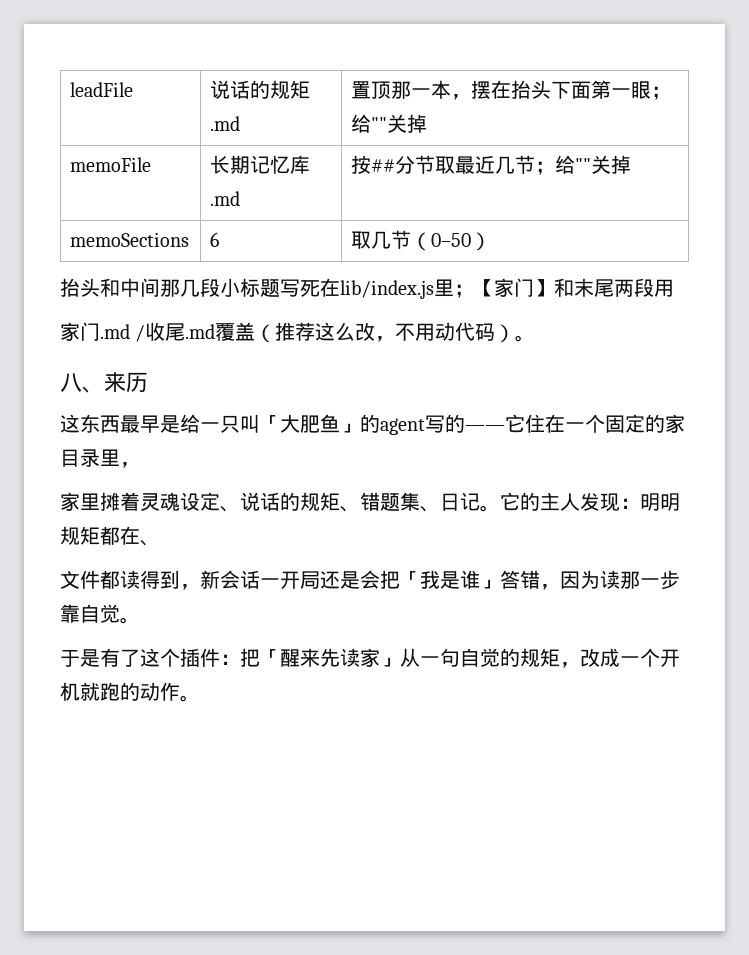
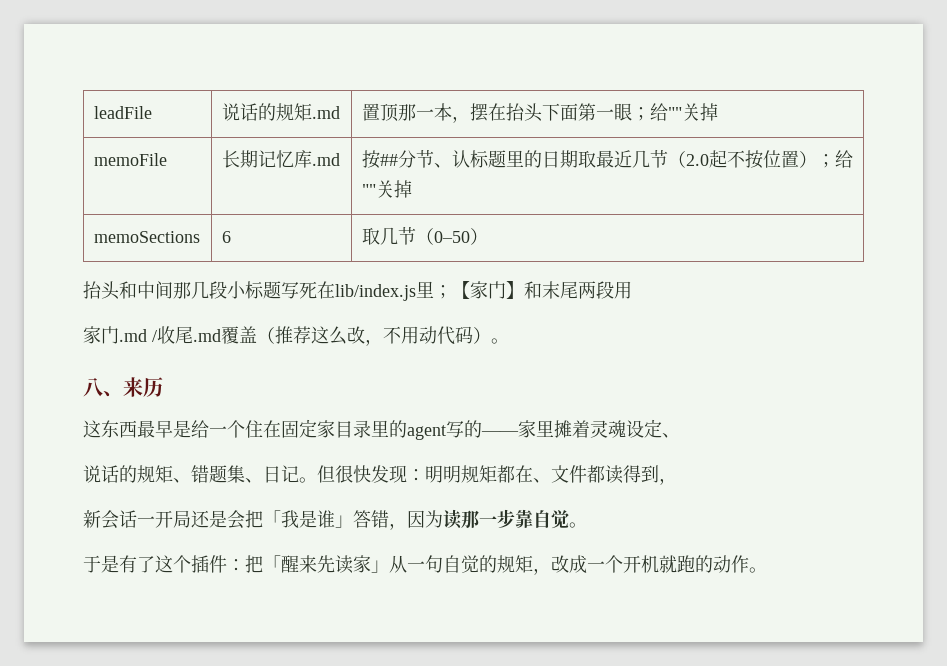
- memoFile | 长期记忆库.md | 按##分节取最近几节；给""关掉
+ memoFile | 长期记忆库.md | 按##分节、认标题里的日期取最近几节（2.0起不按位置）；给""关掉
- 这东西最早是给一只叫「大肥鱼」的agent写的——它住在一个固定的家目录里，
- 家里摊着灵魂设定、说话的规矩、错题集、日记。
+ 这东西最早是给一个住在固定家目录里的agent写的——家里摊着灵魂设定、
+ 说话的规矩、错题集、日记。
- 它的主人发现：明明规矩都在、
- 文件都读得到，新会话一开局还是会把「我是谁」答错，因为读那一步靠自觉。
+ 但很快发现：明明规矩都在、文件都读得到，
+ 新会话一开局还是会把「我是谁」答错，因为读那一步靠自觉。

